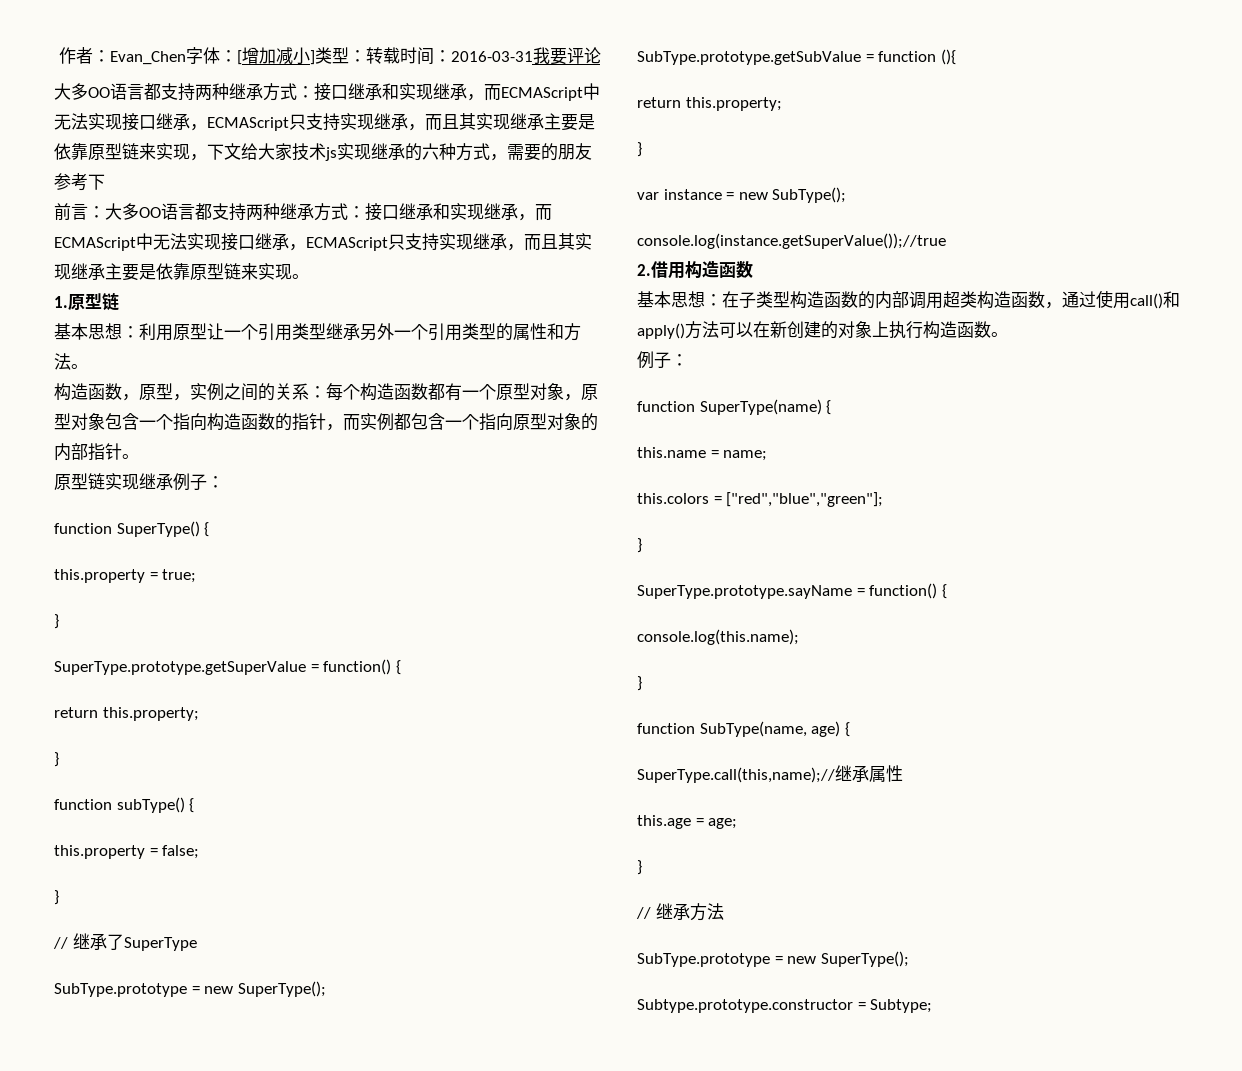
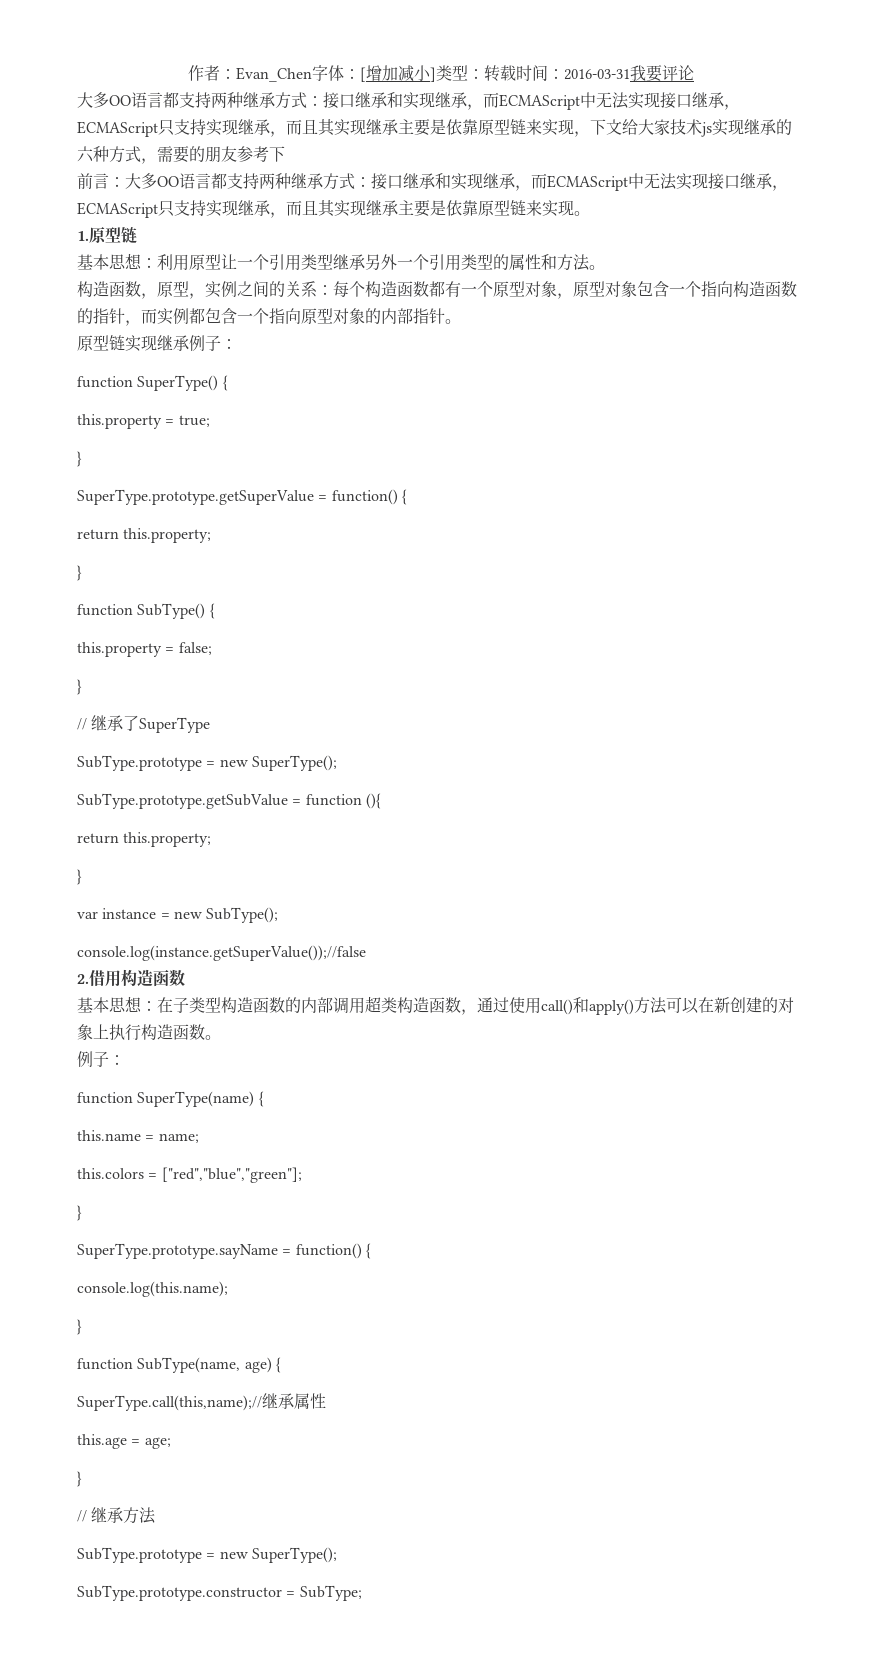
- function subType() {
+ function SubType() {
- console.log(instance.getSuperValue());//true
+ console.log(instance.getSuperValue());//false
- Subtype.prototype.constructor = Subtype;
+ SubType.prototype.constructor = SubType;

